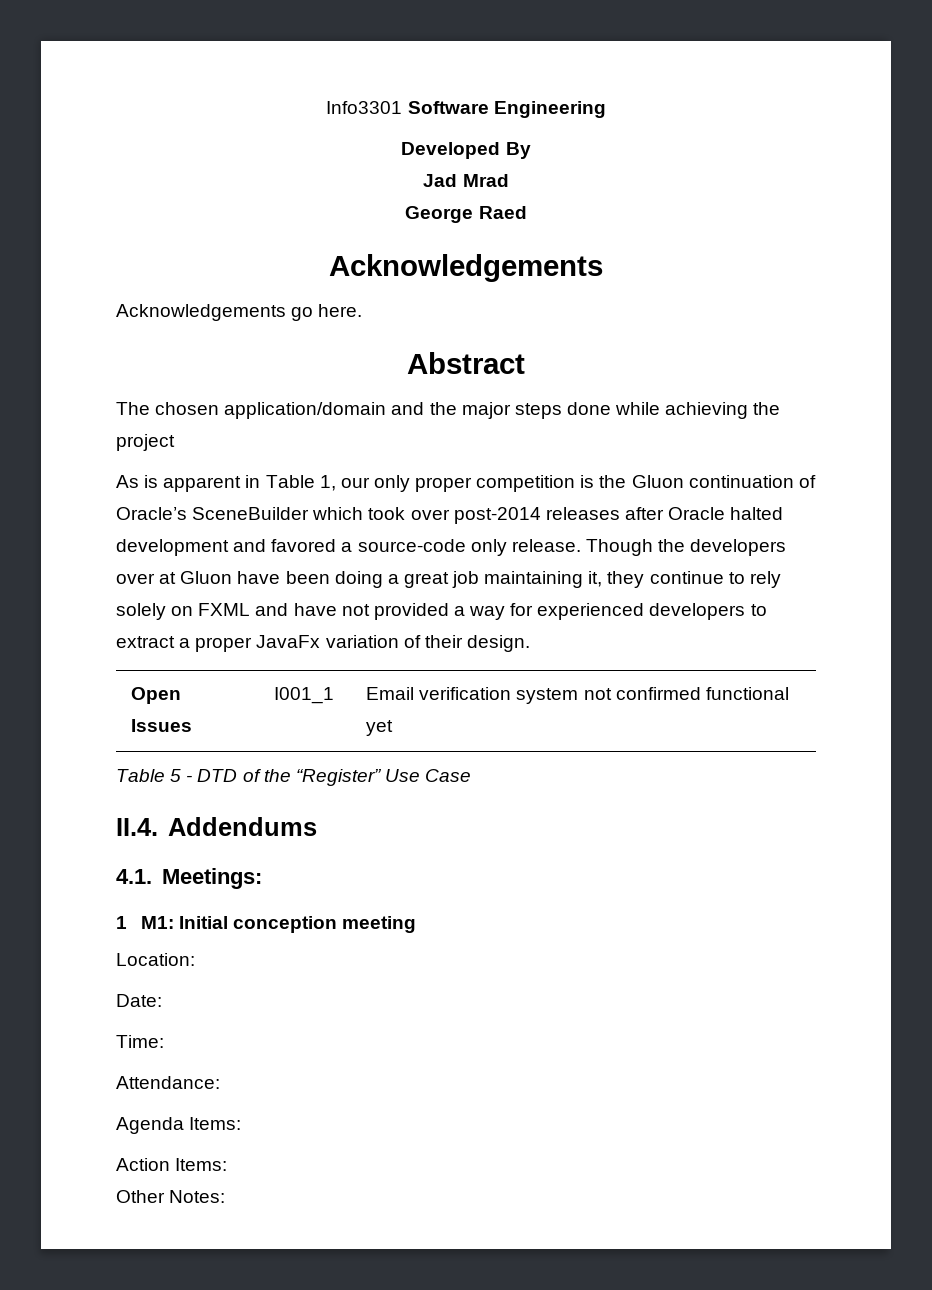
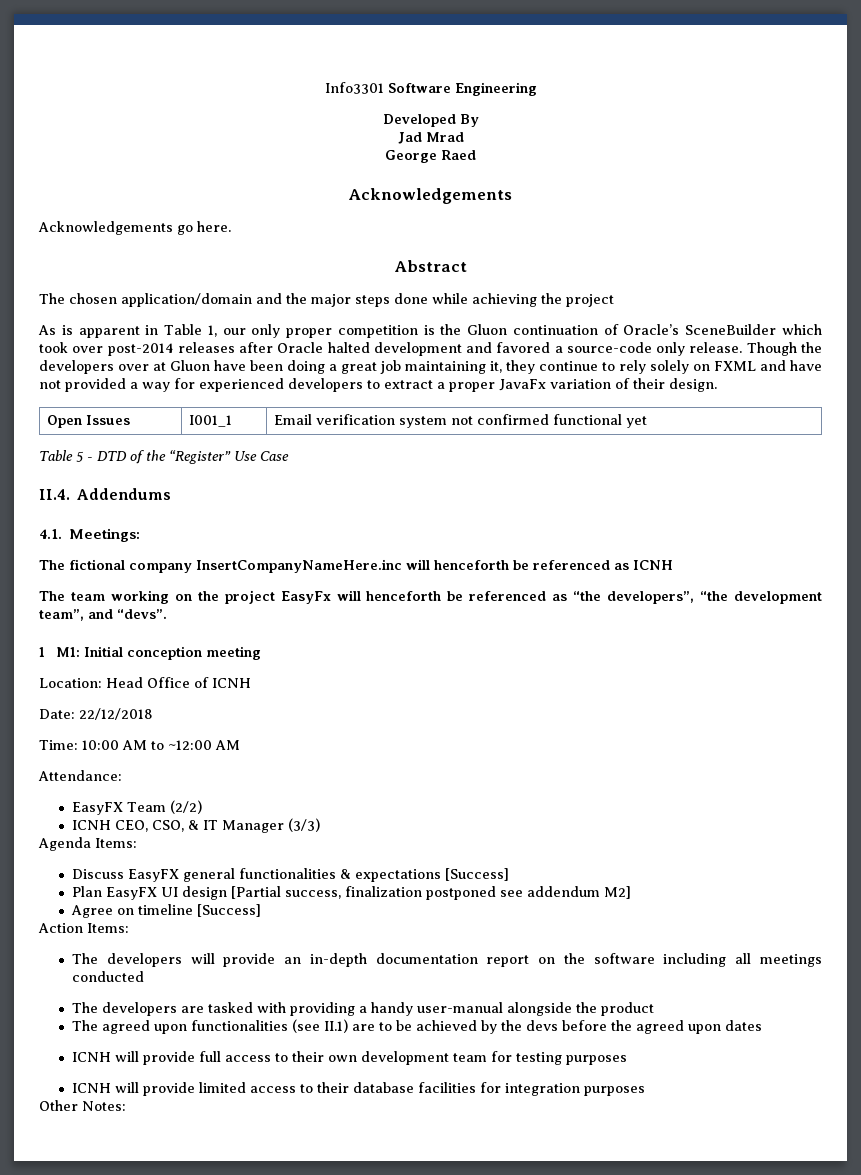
+ The fictional company InsertCompanyNameHere.inc will henceforth be referenced as ICNH
+ The team working on the project EasyFx will henceforth be referenced as “the developers”, “the development team”, and “devs”.
- Location:
+ Location: Head Office of ICNH
- Date:
+ Date: 22/12/2018
- Time:
+ Time: 10:00 AM to ~12:00 AM
  Attendance:
+ EasyFX Team (2/2)
+ ICNH CEO, CSO, & IT Manager (3/3)
  Agenda Items:
+ Discuss EasyFX general functionalities & expectations [Success]
+ Plan EasyFX UI design [Partial success, finalization postponed see addendum M2]
+ Agree on timeline [Success]
  Action Items:
+ The developers will provide an in-depth documentation report on the software including all meetings conducted
+ The developers are tasked with providing a handy user-manual alongside the product
+ The agreed upon functionalities (see II.1) are to be achieved by the devs before the agreed upon dates
+ ICNH will provide full access to their own development team for testing purposes
+ ICNH will provide limited access to their database facilities for integration purposes

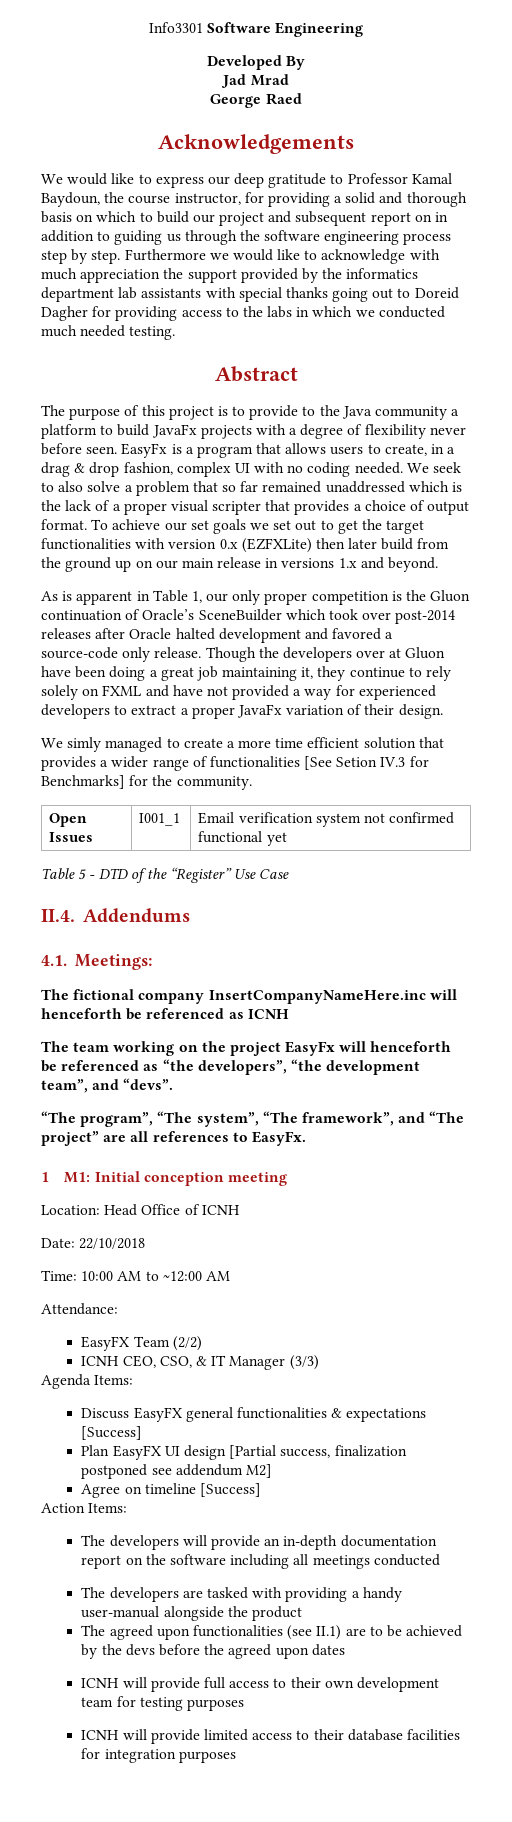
- Acknowledgements go here.
+ We would like to express our deep gratitude to Professor Kamal Baydoun, the course instructor, for providing a solid and thorough basis on which to build our project and subsequent report on in addition to guiding us through the software engineering process step by step. Furthermore we would like to acknowledge with much appreciation the support provided by the informatics department lab assistants with special thanks going out to Doreid Dagher for providing access to the labs in which we conducted much needed testing.
  Abstract
- The chosen application/domain and the major steps done while achieving the project
+ The purpose of this project is to provide to the Java community a platform to build JavaFx projects with a degree of flexibility never before seen. EasyFx is a program that allows users to create, in a drag & drop fashion, complex UI with no coding needed. We seek to also solve a problem that so far remained unaddressed which is the lack of a proper visual scripter that provides a choice of output format. To achieve our set goals we set out to get the target functionalities with version 0.x (EZFXLite) then later build from the ground up on our main release in versions 1.x and beyond.
+ We simly managed to create a more time efficient solution that provides a wider range of functionalities [See Setion IV.3 for Benchmarks] for the community.
+ “The program”, “The system”, “The framework”, and “The project” are all references to EasyFx.
- Date: 22/12/2018
+ Date: 22/10/2018
- Other Notes:

